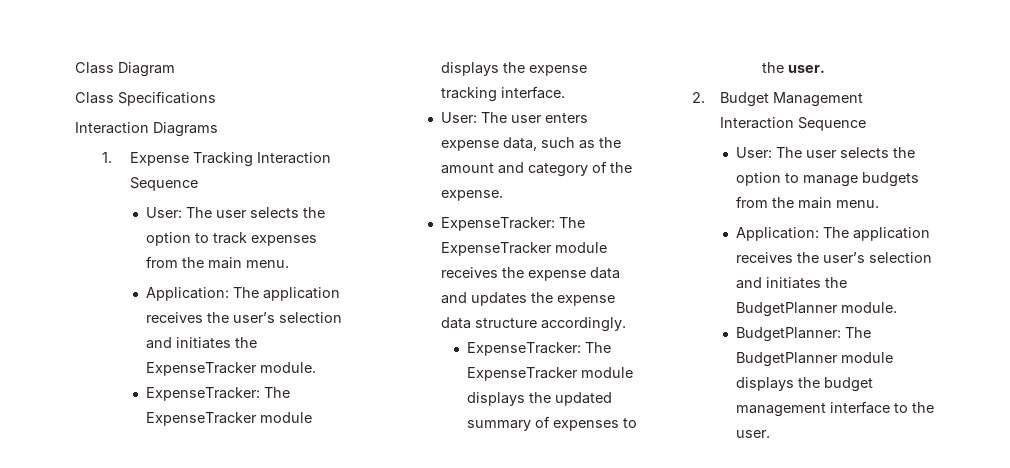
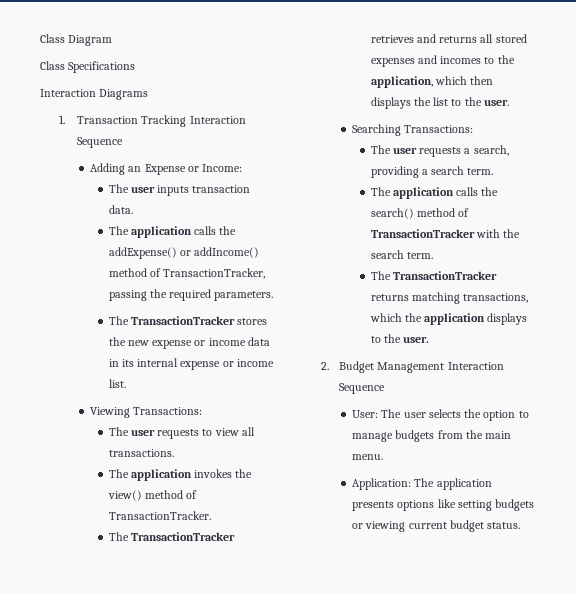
- 1. Expense Tracking Interaction Sequence
+ 1. Transaction Tracking Interaction Sequence
- User: The user selects the option to track expenses from the main menu.
- Application: The application receives the user’s selection and initiates the ExpenseTracker module.
- ExpenseTracker: The ExpenseTracker module displays the expense tracking interface.
- User: The user enters expense data, such as the amount and category of the expense.
- ExpenseTracker: The ExpenseTracker module receives the expense data and updates the expense data structure accordingly.
- ExpenseTracker: The ExpenseTracker module displays the updated summary of expenses to the user.
+ Adding an Expense or Income:
+ The user inputs transaction data.
+ The application calls the addExpense() or addIncome() method of TransactionTracker, passing the required parameters.
+ The TransactionTracker stores the new expense or income data in its internal expense or income list.
+ Viewing Transactions:
+ The user requests to view all transactions.
+ The application invokes the view() method of TransactionTracker.
+ The TransactionTracker retrieves and returns all stored expenses and incomes to the application, which then displays the list to the user.
+ Searching Transactions:
+ The user requests a search, providing a search term.
+ The application calls the search() method of TransactionTracker with the search term.
+ The TransactionTracker returns matching transactions, which the application displays to the user.
- Application: The application receives the user’s selection and initiates the BudgetPlanner module.
- BudgetPlanner: The BudgetPlanner module displays the budget management interface to the user.
+ Application: The application presents options like setting budgets or viewing current budget status.

